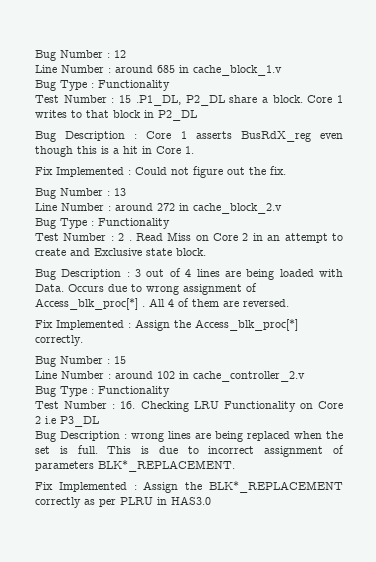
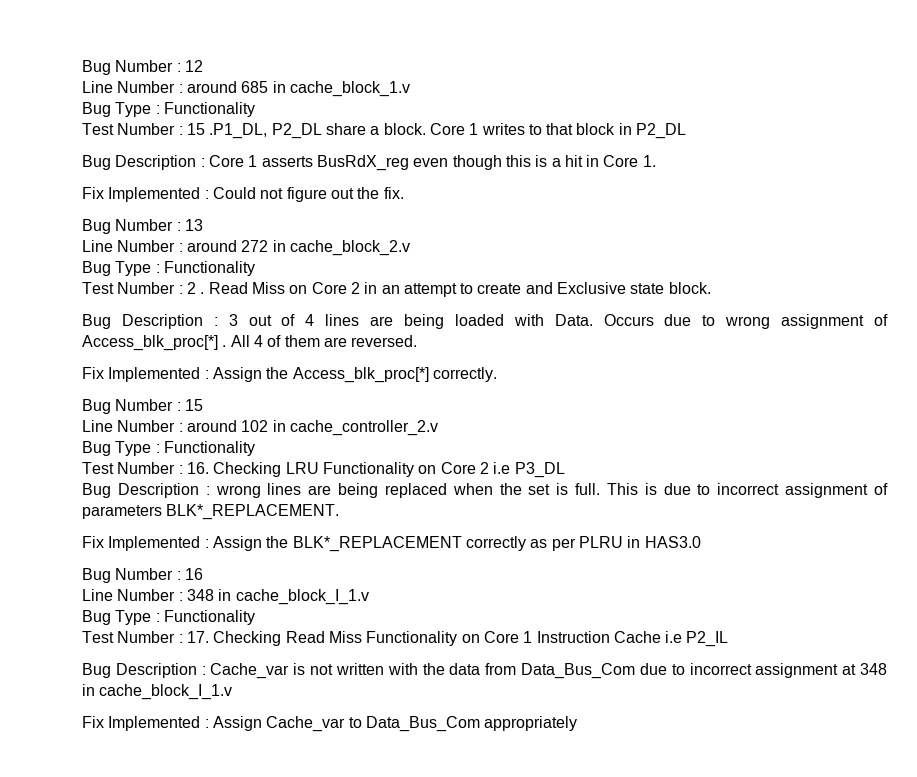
+ Bug Number : 16
+ Line Number : 348 in cache_block_I_1.v
+ Bug Type : Functionality
+ Test Number : 17. Checking Read Miss Functionality on Core 1 Instruction Cache i.e P2_IL
+ Bug Description : Cache_var is not written with the data from Data_Bus_Com due to incorrect assignment at 348 in cache_block_I_1.v
+ Fix Implemented : Assign Cache_var to Data_Bus_Com appropriately

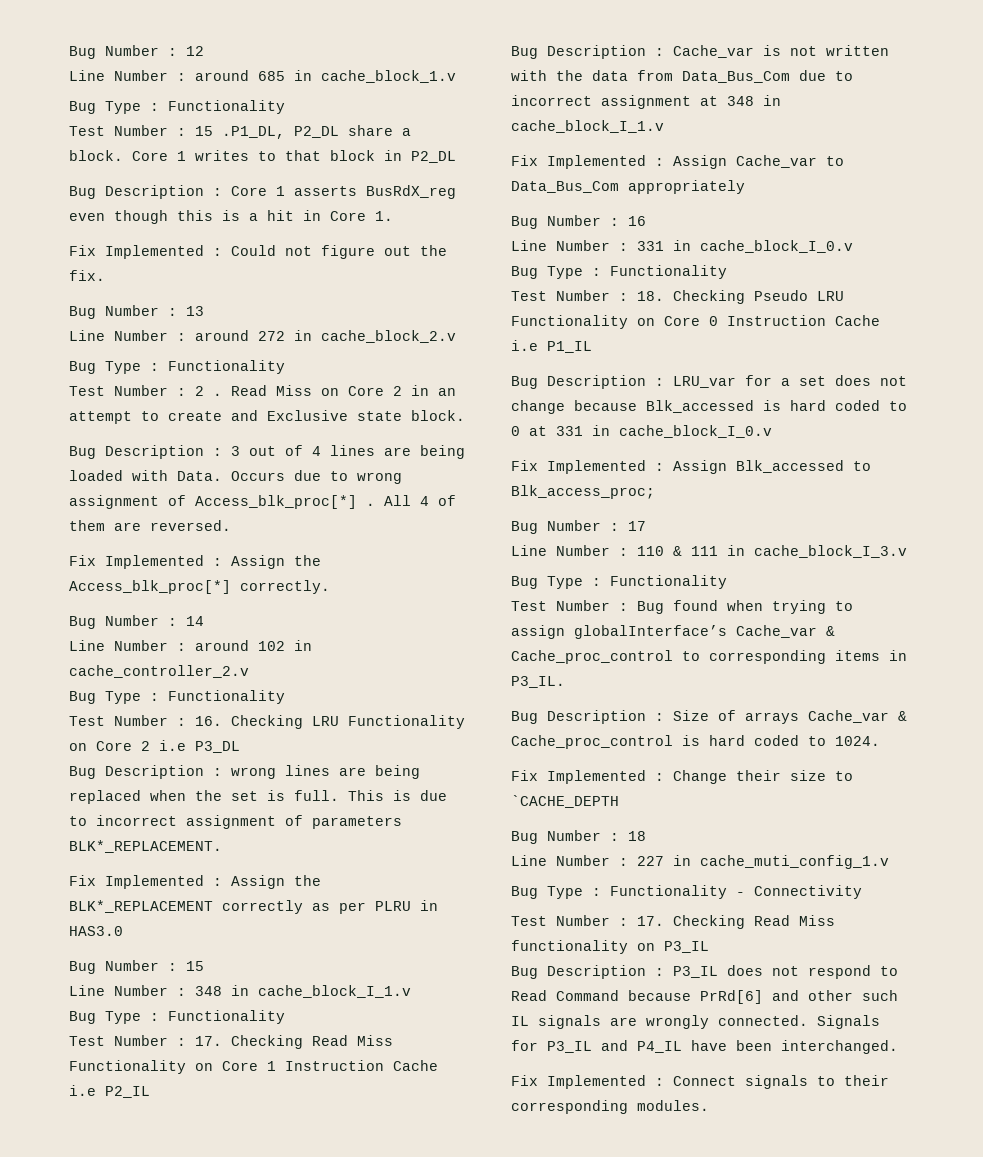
- Bug Number : 15
+ Bug Number : 14
- Bug Number : 16
+ Bug Number : 15
+ Bug Number : 16
+ Line Number : 331 in cache_block_I_0.v
+ Bug Type : Functionality
+ Test Number : 18. Checking Pseudo LRU Functionality on Core 0 Instruction Cache i.e P1_IL
+ Bug Description : LRU_var for a set does not change because Blk_accessed is hard coded to 0 at 331 in cache_block_I_0.v
+ Fix Implemented : Assign Blk_accessed to Blk_access_proc;
+ Bug Number : 17
+ Line Number : 110 & 111 in cache_block_I_3.v
+ Bug Type : Functionality
+ Test Number : Bug found when trying to assign globalInterface’s Cache_var & Cache_proc_control to corresponding items in P3_IL.
+ Bug Description : Size of arrays Cache_var & Cache_proc_control is hard coded to 1024.
+ Fix Implemented : Change their size to `CACHE_DEPTH
+ Bug Number : 18
+ Line Number : 227 in cache_muti_config_1.v
+ Bug Type : Functionality - Connectivity
+ Test Number : 17. Checking Read Miss functionality on P3_IL
+ Bug Description : P3_IL does not respond to Read Command because PrRd[6] and other such IL signals are wrongly connected. Signals for P3_IL and P4_IL have been interchanged.
+ Fix Implemented : Connect signals to their corresponding modules.

